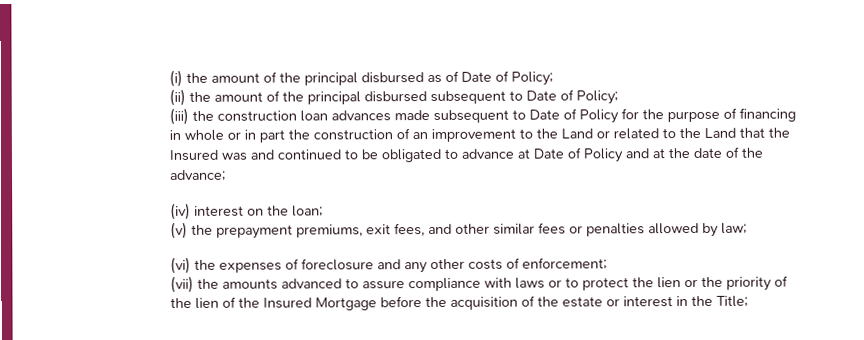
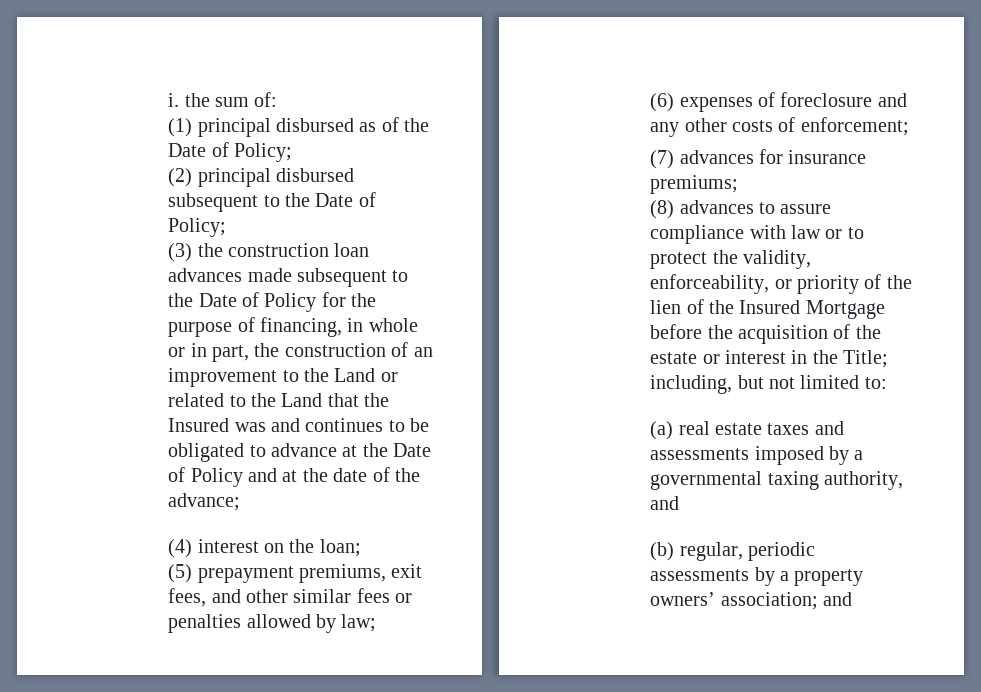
- (i) the amount of the principal disbursed as of Date of Policy;
- (ii) the amount of the principal disbursed subsequent to Date of Policy;
- (iii) the construction loan advances made subsequent to Date of Policy for the purpose of financing in whole or in part the construction of an improvement to the Land or related to the Land that the Insured was and continued to be obligated to advance at Date of Policy and at the date of the advance;
+ i. the sum of:
+ (1) principal disbursed as of the Date of Policy;
+ (2) principal disbursed subsequent to the Date of Policy;
+ (3) the construction loan advances made subsequent to the Date of Policy for the purpose of financing, in whole or in part, the construction of an improvement to the Land or related to the Land that the Insured was and continues to be obligated to advance at the Date of Policy and at the date of the advance;
- (iv) interest on the loan;
+ (4) interest on the loan;
- (v) the prepayment premiums, exit fees, and other similar fees or penalties allowed by law;
+ (5) prepayment premiums, exit fees, and other similar fees or penalties allowed by law;
- (vi) the expenses of foreclosure and any other costs of enforcement;
+ (6) expenses of foreclosure and any other costs of enforcement;
- (vii) the amounts advanced to assure compliance with laws or to protect the lien or the priority of the lien of the Insured Mortgage before the acquisition of the estate or interest in the Title;
+ (7) advances for insurance premiums;
+ (8) advances to assure compliance with law or to protect the validity, enforceability, or priority of the lien of the Insured Mortgage before the acquisition of the estate or interest in the Title; including, but not limited to:
+ (a) real estate taxes and assessments imposed by a governmental taxing authority, and
+ (b) regular, periodic assessments by a property owners’ association; and

